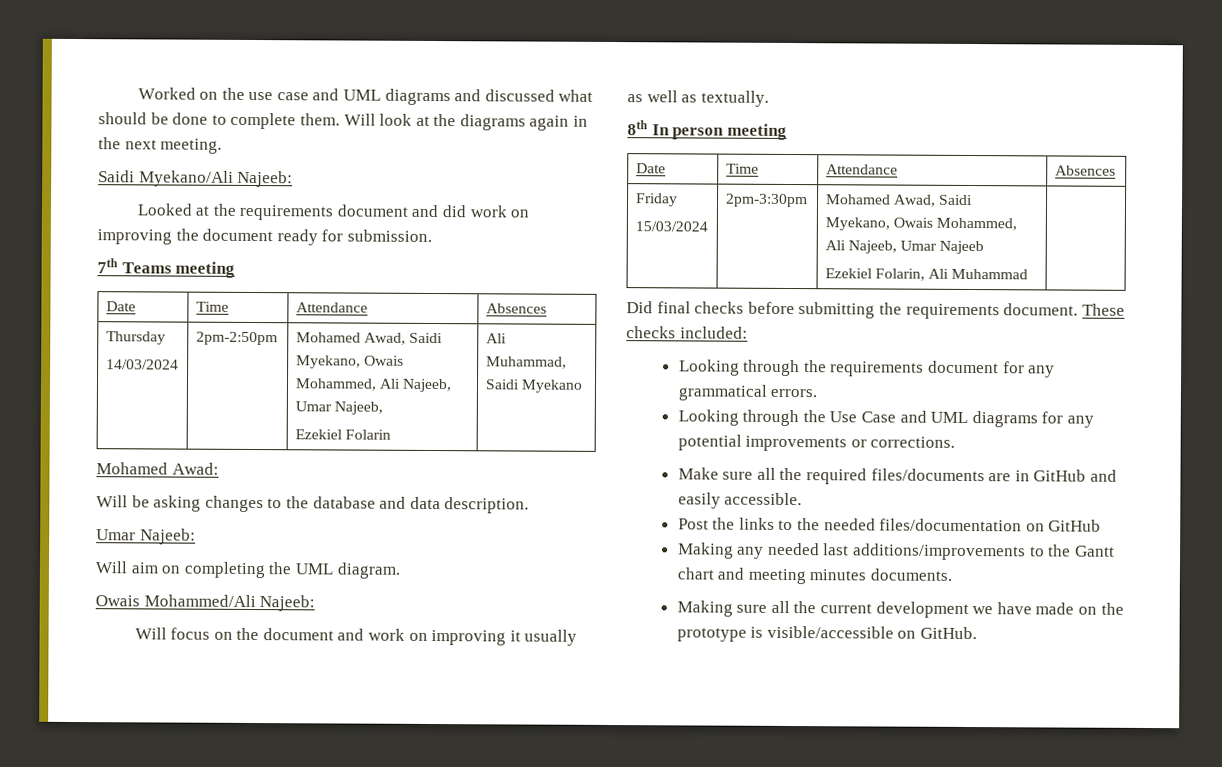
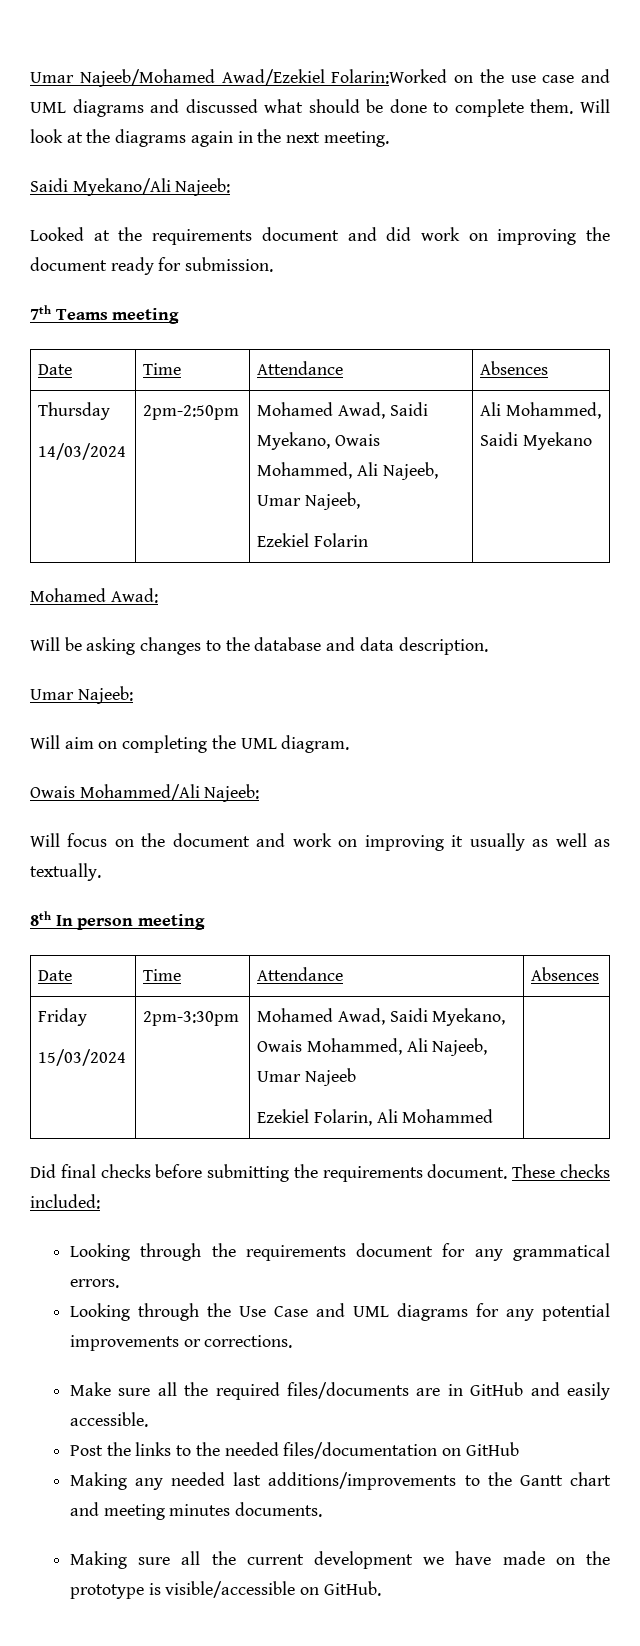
- Worked on the use case and UML diagrams and discussed what should be done to complete them.
+ Umar Najeeb/Mohamed Awad/Ezekiel Folarin:Worked on the use case and UML diagrams and discussed what should be done to complete them.
  Thursday
  14/03/2024 | 2pm-2:50pm | Mohamed Awad, Saidi Myekano, Owais Mohammed, Ali Najeeb, Umar Najeeb,
- Ezekiel Folarin | Ali Muhammad, Saidi Myekano
+ Ezekiel Folarin | Ali Mohammed, Saidi Myekano
  Friday
  15/03/2024 | 2pm-3:30pm | Mohamed Awad, Saidi Myekano, Owais Mohammed, Ali Najeeb, Umar Najeeb
- Ezekiel Folarin, Ali Muhammad |
+ Ezekiel Folarin, Ali Mohammed |

